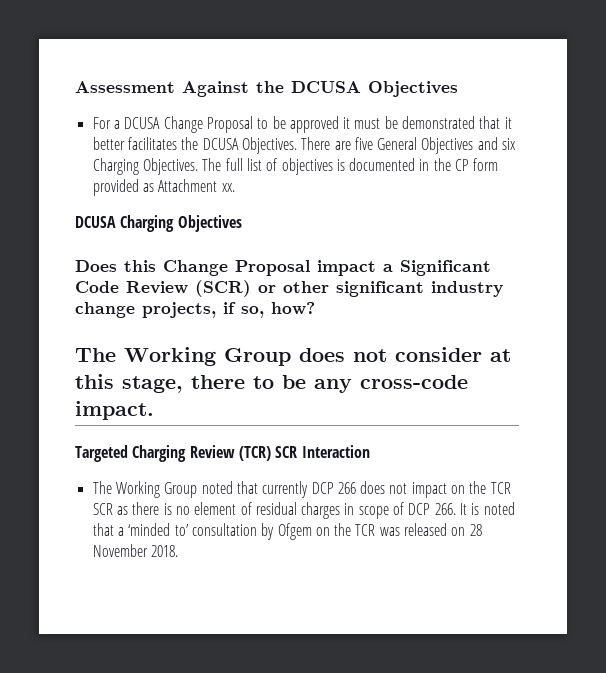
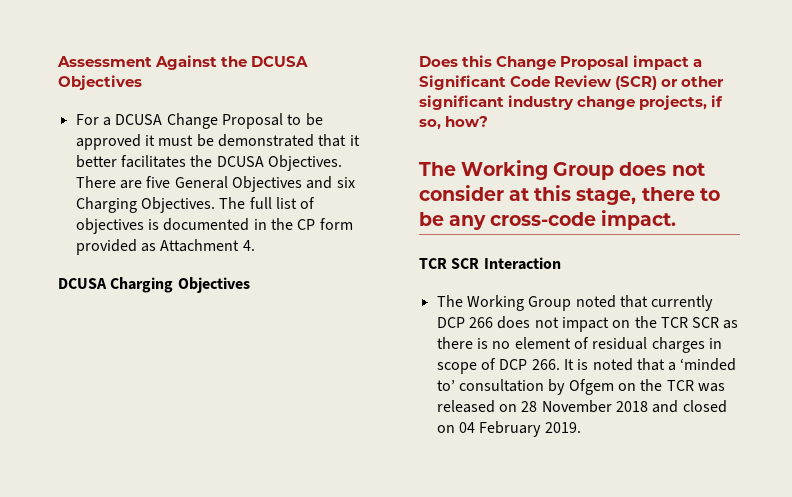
- The full list of objectives is documented in the CP form provided as Attachment xx.
+ The full list of objectives is documented in the CP form provided as Attachment 4.
- Targeted Charging Review (TCR) SCR Interaction
+ TCR SCR Interaction
- The Working Group noted that currently DCP 266 does not impact on the TCR SCR as there is no element of residual charges in scope of DCP 266. It is noted that a ‘minded to’ consultation by Ofgem on the TCR was released on 28 November 2018.
+ The Working Group noted that currently DCP 266 does not impact on the TCR SCR as there is no element of residual charges in scope of DCP 266. It is noted that a ‘minded to’ consultation by Ofgem on the TCR was released on 28 November 2018 and closed on 04 February 2019.

